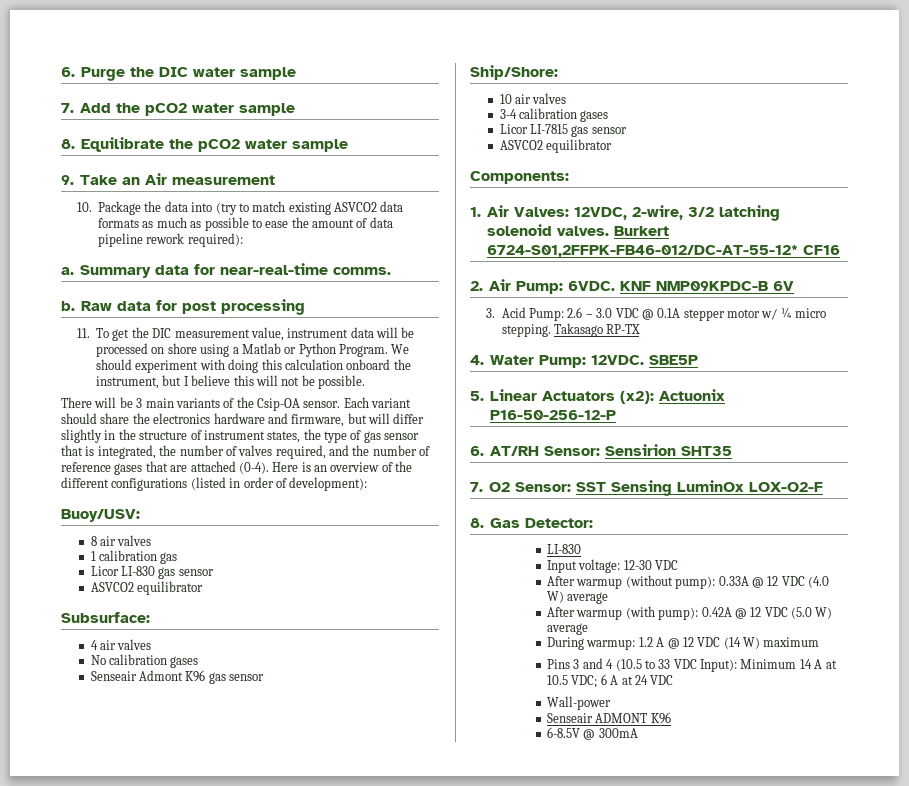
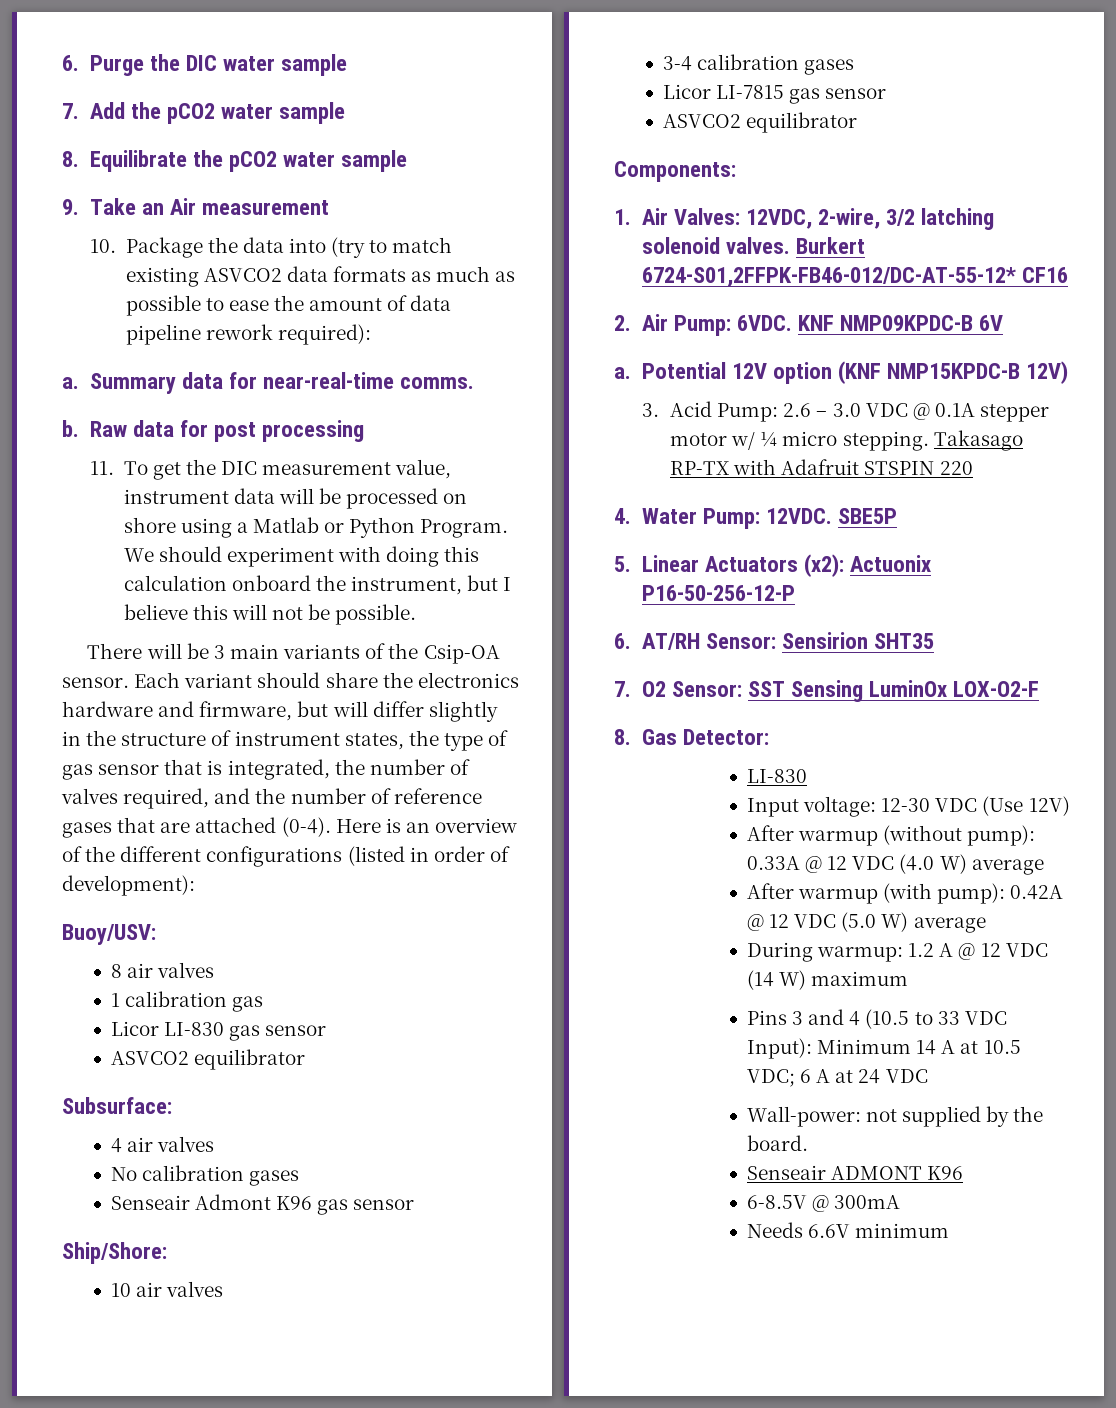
+ a. Potential 12V option (KNF NMP15KPDC-B 12V)
- Takasago RP-TX
+ Takasago RP-TX with Adafruit STSPIN 220
- Input voltage: 12-30 VDC
+ Input voltage: 12-30 VDC (Use 12V)
- Wall-power
+ Wall-power: not supplied by the board.
+ Needs 6.6V minimum

